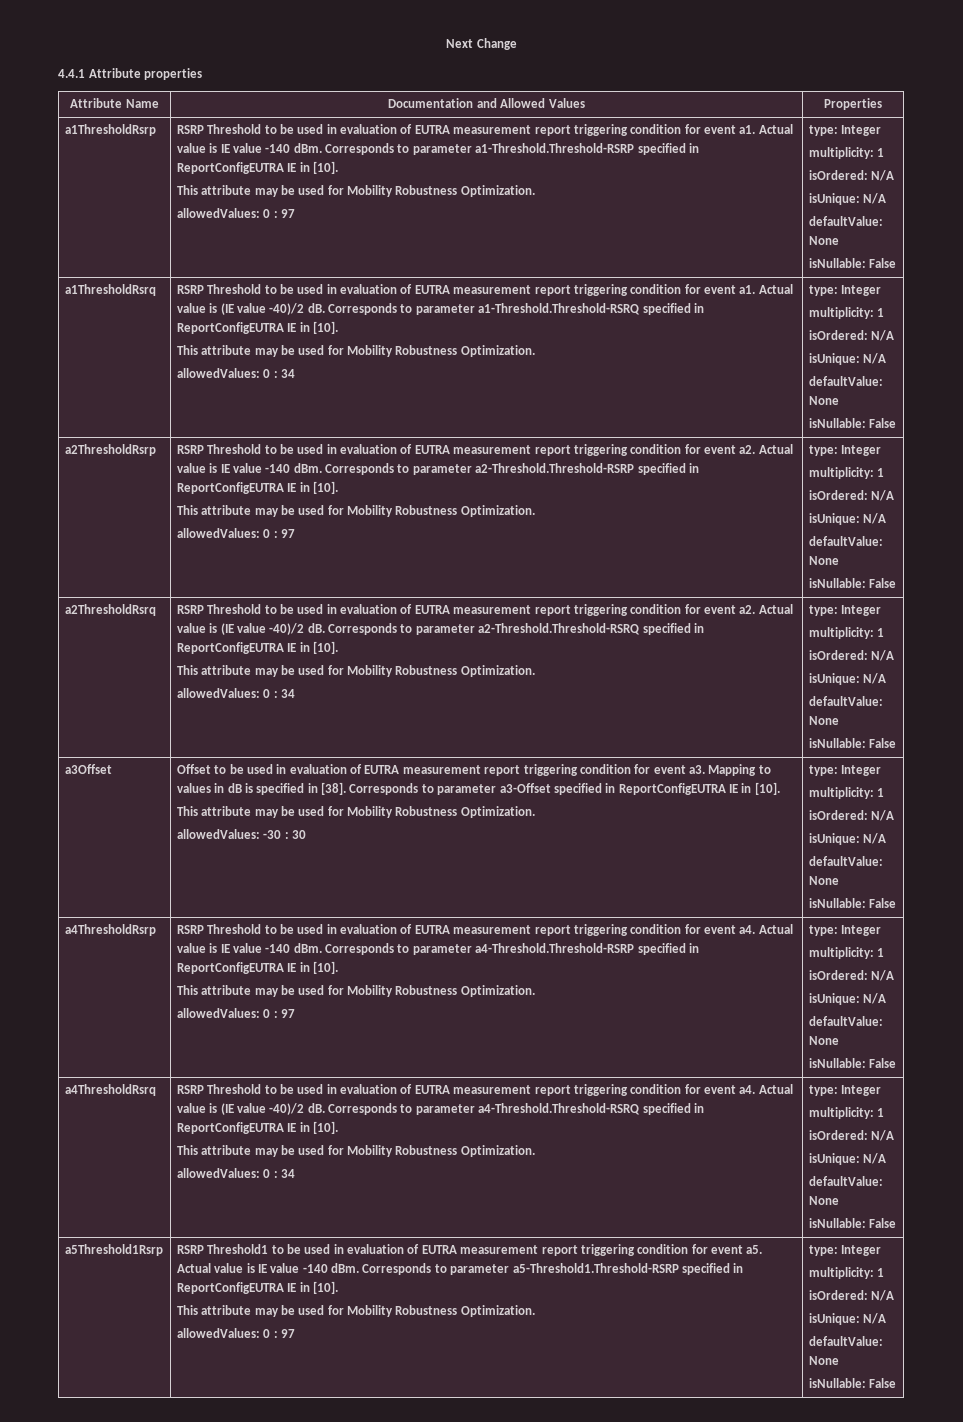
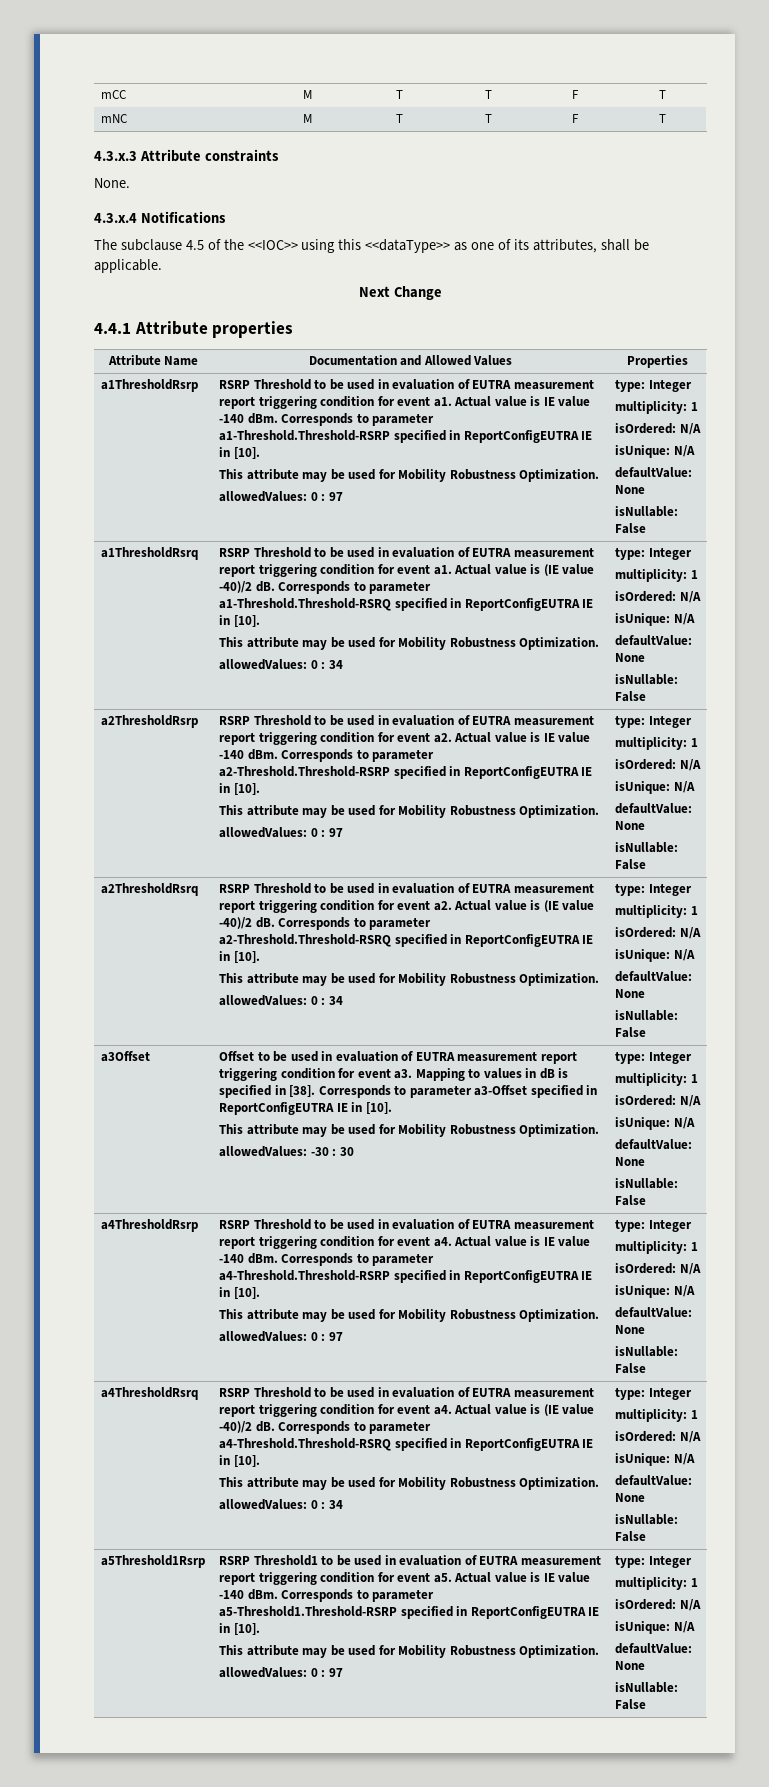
+ mCC | M | T | T | F | T
+ mNC | M | T | T | F | T
+ 4.3.x.3 Attribute constraints
+ None.
+ 4.3.x.4 Notifications
+ The subclause 4.5 of the <<IOC>> using this <<dataType>> as one of its attributes, shall be applicable.

